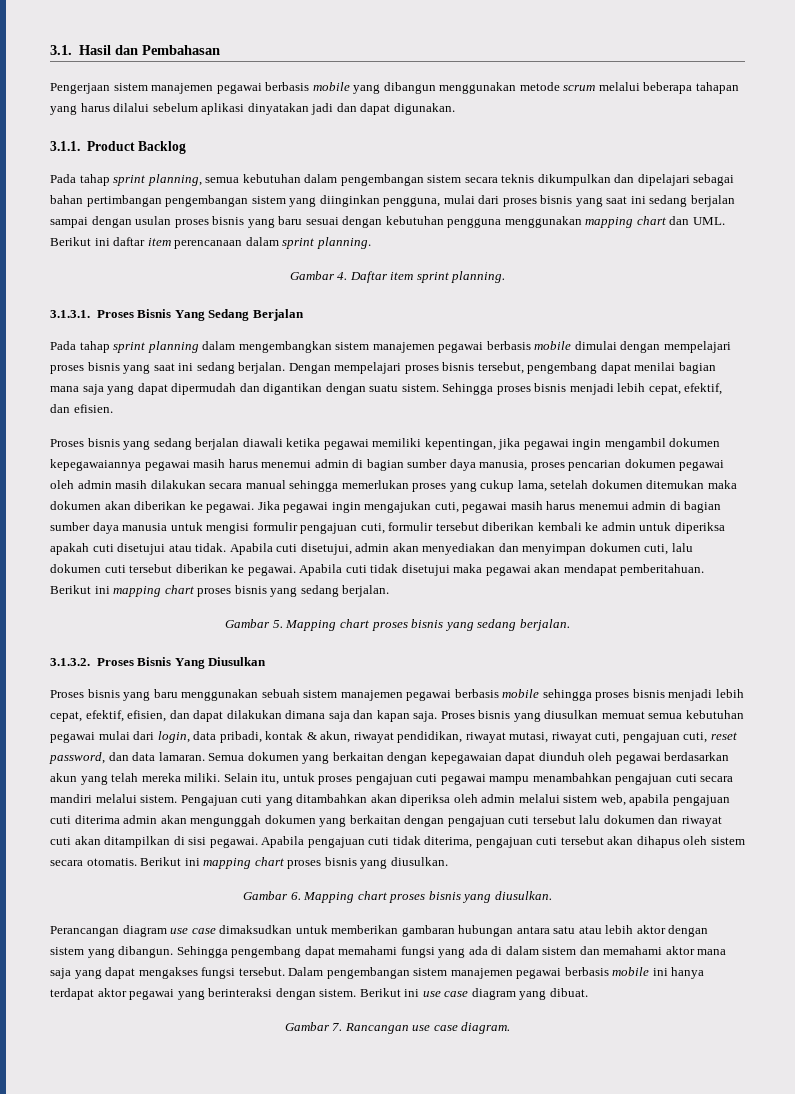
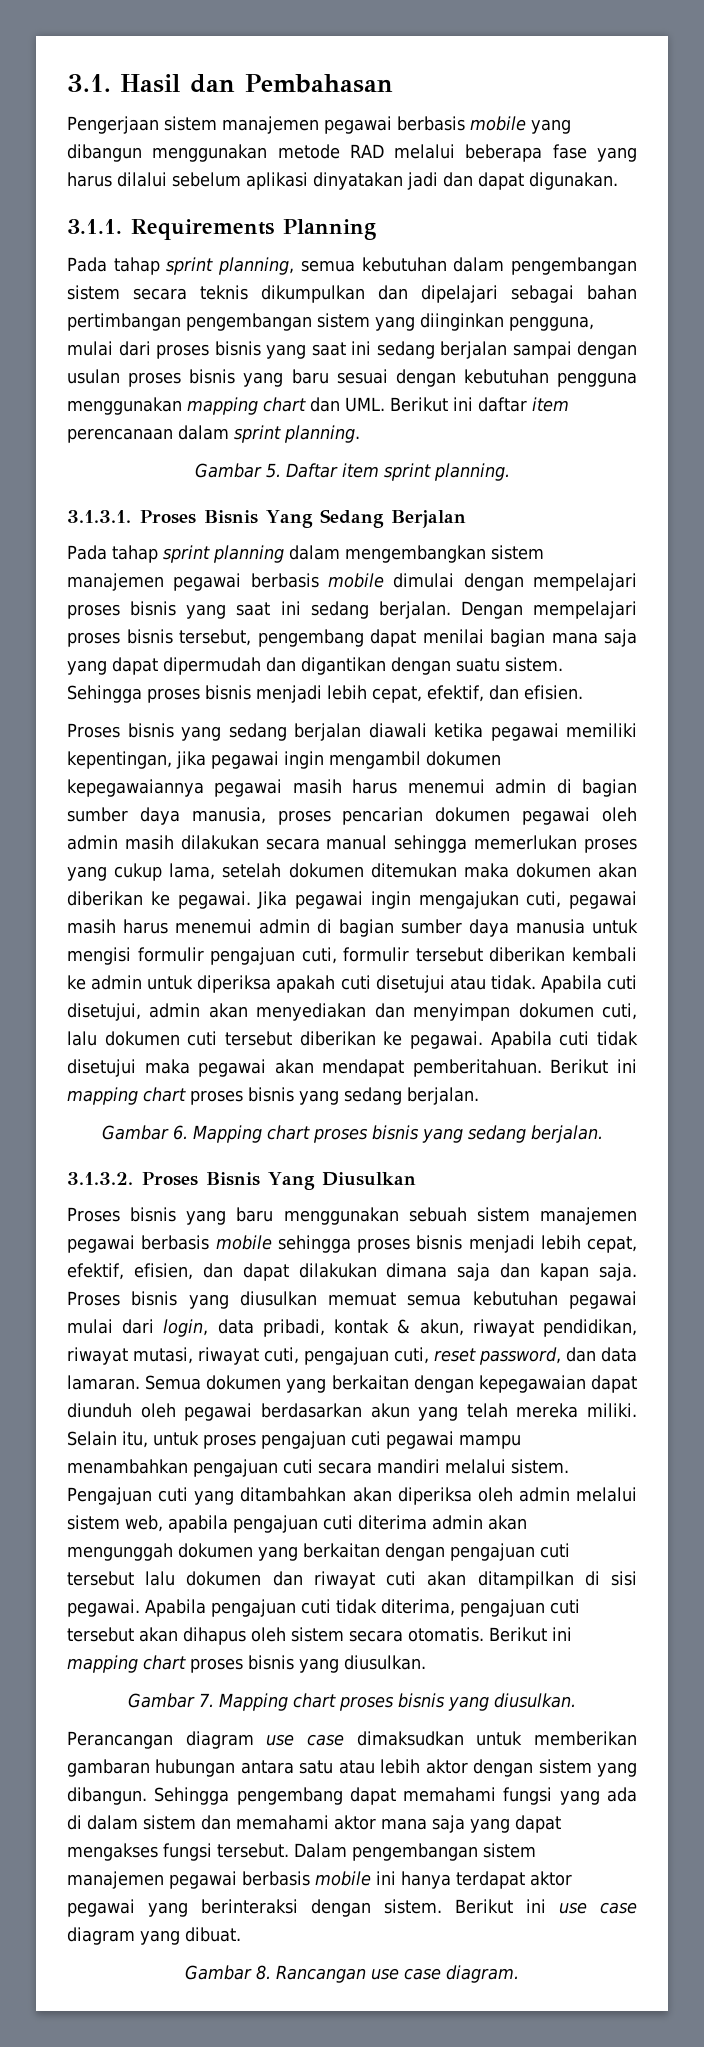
- Pengerjaan sistem manajemen pegawai berbasis mobile yang dibangun menggunakan metode scrum melalui beberapa tahapan yang harus dilalui sebelum aplikasi dinyatakan jadi dan dapat digunakan.
+ Pengerjaan sistem manajemen pegawai berbasis mobile yang dibangun menggunakan metode RAD melalui beberapa fase yang harus dilalui sebelum aplikasi dinyatakan jadi dan dapat digunakan.
- 3.1.1. Product Backlog
+ 3.1.1. Requirements Planning
- Gambar 4. Daftar item sprint planning.
+ Gambar 5. Daftar item sprint planning.
- Gambar 5. Mapping chart proses bisnis yang sedang berjalan.
+ Gambar 6. Mapping chart proses bisnis yang sedang berjalan.
- Gambar 6. Mapping chart proses bisnis yang diusulkan.
+ Gambar 7. Mapping chart proses bisnis yang diusulkan.
- Gambar 7. Rancangan use case diagram.
+ Gambar 8. Rancangan use case diagram.

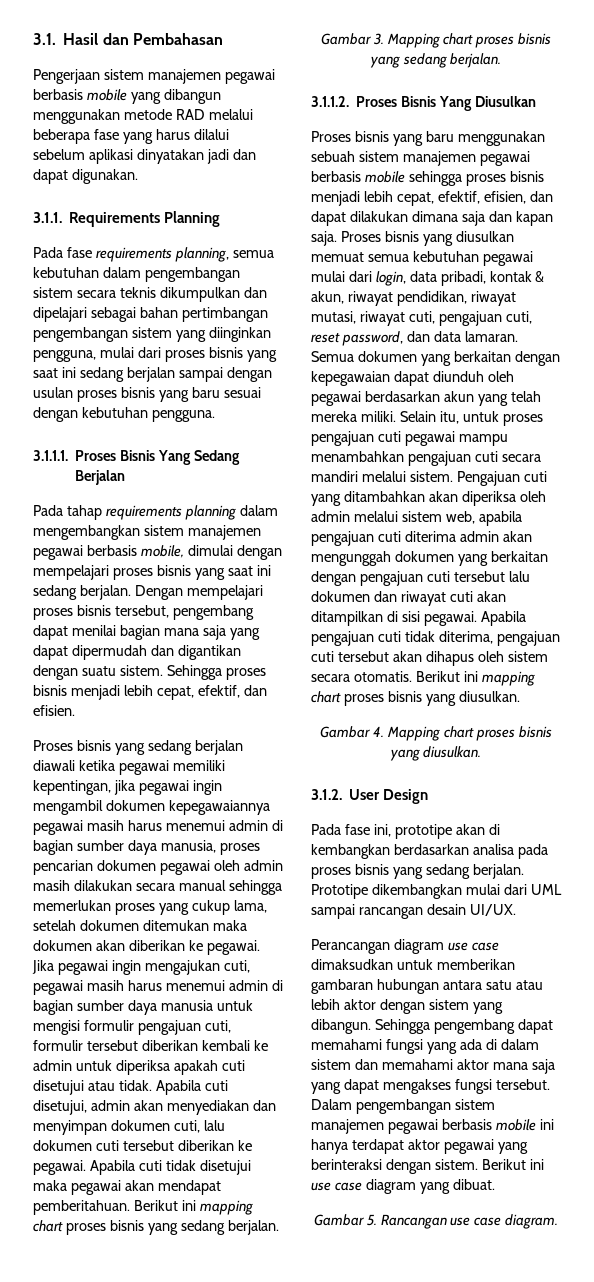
- Pada tahap sprint planning, semua kebutuhan dalam pengembangan sistem secara teknis dikumpulkan dan dipelajari sebagai bahan pertimbangan pengembangan sistem yang diinginkan pengguna, mulai dari proses bisnis yang saat ini sedang berjalan sampai dengan usulan proses bisnis yang baru sesuai dengan kebutuhan pengguna menggunakan mapping chart dan UML. Berikut ini daftar item perencanaan dalam sprint planning.
- Gambar 5. Daftar item sprint planning.
- 3.1.3.1. Proses Bisnis Yang Sedang Berjalan
+ Pada fase requirements planning, semua kebutuhan dalam pengembangan sistem secara teknis dikumpulkan dan dipelajari sebagai bahan pertimbangan pengembangan sistem yang diinginkan pengguna, mulai dari proses bisnis yang saat ini sedang berjalan sampai dengan usulan proses bisnis yang baru sesuai dengan kebutuhan pengguna.
+ 3.1.1.1. Proses Bisnis Yang Sedang Berjalan
- Pada tahap sprint planning dalam mengembangkan sistem manajemen pegawai berbasis mobile dimulai dengan mempelajari proses bisnis yang saat ini sedang berjalan.
+ Pada tahap requirements planning dalam mengembangkan sistem manajemen pegawai berbasis mobile, dimulai dengan mempelajari proses bisnis yang saat ini sedang berjalan.
- Gambar 6. Mapping chart proses bisnis yang sedang berjalan.
+ Gambar 3. Mapping chart proses bisnis yang sedang berjalan.
- 3.1.3.2. Proses Bisnis Yang Diusulkan
+ 3.1.1.2. Proses Bisnis Yang Diusulkan
- Gambar 7. Mapping chart proses bisnis yang diusulkan.
+ Gambar 4. Mapping chart proses bisnis yang diusulkan.
+ 3.1.2. User Design
+ Pada fase ini, prototipe akan di kembangkan berdasarkan analisa pada proses bisnis yang sedang berjalan. Prototipe dikembangkan mulai dari UML sampai rancangan desain UI/UX.
- Gambar 8. Rancangan use case diagram.
+ Gambar 5. Rancangan use case diagram.

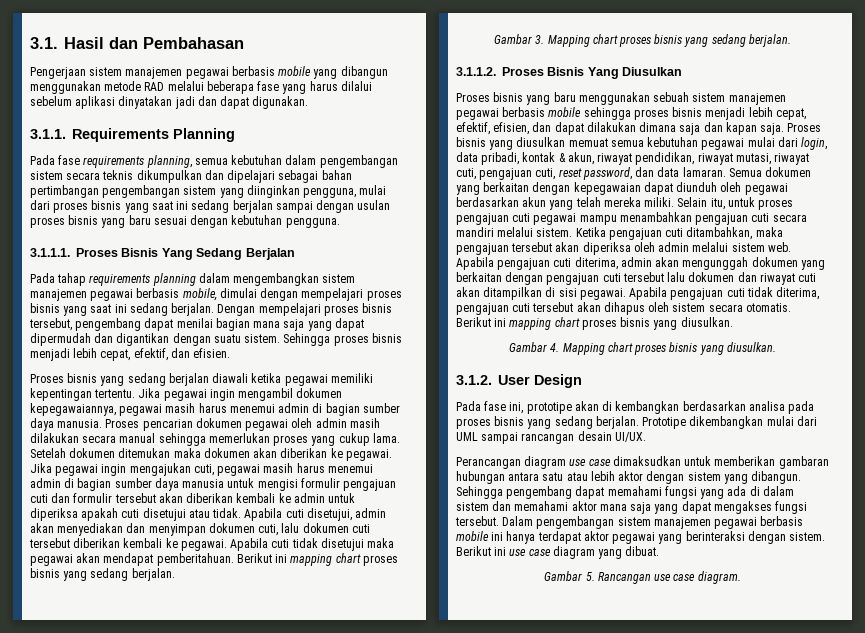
- Proses bisnis yang sedang berjalan diawali ketika pegawai memiliki kepentingan, jika pegawai ingin mengambil dokumen kepegawaiannya pegawai masih harus menemui admin di bagian sumber daya manusia, proses pencarian dokumen pegawai oleh admin masih dilakukan secara manual sehingga memerlukan proses yang cukup lama, setelah dokumen ditemukan maka dokumen akan diberikan ke pegawai.
+ Proses bisnis yang sedang berjalan diawali ketika pegawai memiliki kepentingan tertentu. Jika pegawai ingin mengambil dokumen kepegawaiannya, pegawai masih harus menemui admin di bagian sumber daya manusia. Proses pencarian dokumen pegawai oleh admin masih dilakukan secara manual sehingga memerlukan proses yang cukup lama. Setelah dokumen ditemukan maka dokumen akan diberikan ke pegawai.
- Jika pegawai ingin mengajukan cuti, pegawai masih harus menemui admin di bagian sumber daya manusia untuk mengisi formulir pengajuan cuti, formulir tersebut diberikan kembali ke admin untuk diperiksa apakah cuti disetujui atau tidak.
+ Jika pegawai ingin mengajukan cuti, pegawai masih harus menemui admin di bagian sumber daya manusia untuk mengisi formulir pengajuan cuti dan formulir tersebut akan diberikan kembali ke admin untuk diperiksa apakah cuti disetujui atau tidak.
- Apabila cuti disetujui, admin akan menyediakan dan menyimpan dokumen cuti, lalu dokumen cuti tersebut diberikan ke pegawai.
+ Apabila cuti disetujui, admin akan menyediakan dan menyimpan dokumen cuti, lalu dokumen cuti tersebut diberikan kembali ke pegawai.
- Pengajuan cuti yang ditambahkan akan diperiksa oleh admin melalui sistem web, apabila pengajuan cuti diterima admin akan mengunggah dokumen yang berkaitan dengan pengajuan cuti tersebut lalu dokumen dan riwayat cuti akan ditampilkan di sisi pegawai.
+ Ketika pengajuan cuti ditambahkan, maka pengajuan tersebut akan diperiksa oleh admin melalui sistem web. Apabila pengajuan cuti diterima, admin akan mengunggah dokumen yang berkaitan dengan pengajuan cuti tersebut lalu dokumen dan riwayat cuti akan ditampilkan di sisi pegawai.

